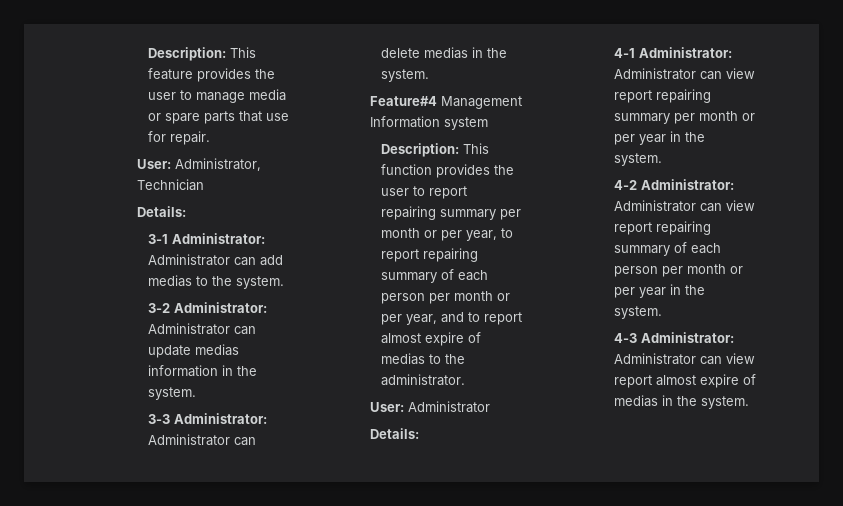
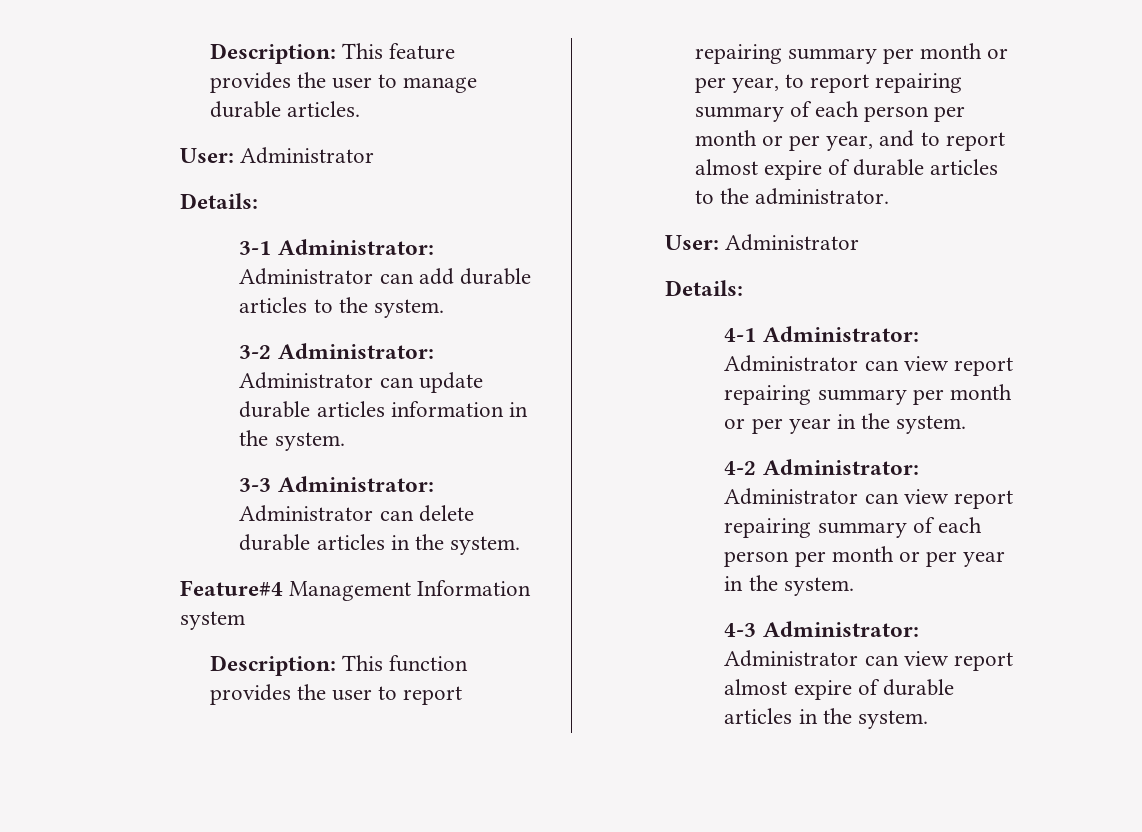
- Description: This feature provides the user to manage media or spare parts that use for repair.
- User: Administrator, Technician
+ Description: This feature provides the user to manage durable articles.
+ User: Administrator
- 3-1 Administrator: Administrator can add medias to the system.
+ 3-1 Administrator: Administrator can add durable articles to the system.
- 3-2 Administrator: Administrator can update medias information in the system.
+ 3-2 Administrator: Administrator can update durable articles information in the system.
- 3-3 Administrator: Administrator can delete medias in the system.
+ 3-3 Administrator: Administrator can delete durable articles in the system.
- Description: This function provides the user to report repairing summary per month or per year, to report repairing summary of each person per month or per year, and to report almost expire of medias to the administrator.
+ Description: This function provides the user to report repairing summary per month or per year, to report repairing summary of each person per month or per year, and to report almost expire of durable articles to the administrator.
- 4-3 Administrator: Administrator can view report almost expire of medias in the system.
+ 4-3 Administrator: Administrator can view report almost expire of durable articles in the system.

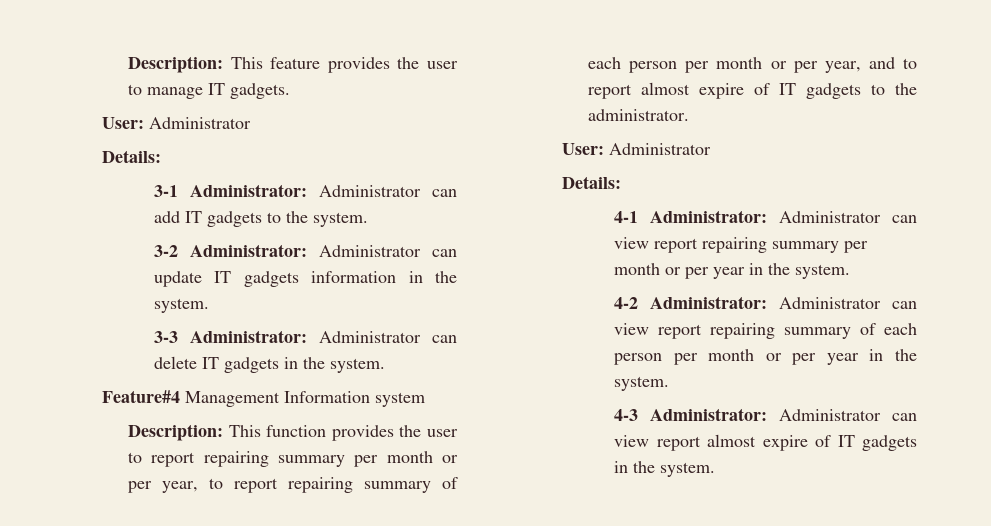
- Description: This feature provides the user to manage durable articles.
+ Description: This feature provides the user to manage IT gadgets.
- 3-1 Administrator: Administrator can add durable articles to the system.
+ 3-1 Administrator: Administrator can add IT gadgets to the system.
- 3-2 Administrator: Administrator can update durable articles information in the system.
+ 3-2 Administrator: Administrator can update IT gadgets information in the system.
- 3-3 Administrator: Administrator can delete durable articles in the system.
+ 3-3 Administrator: Administrator can delete IT gadgets in the system.
- Description: This function provides the user to report repairing summary per month or per year, to report repairing summary of each person per month or per year, and to report almost expire of durable articles to the administrator.
+ Description: This function provides the user to report repairing summary per month or per year, to report repairing summary of each person per month or per year, and to report almost expire of IT gadgets to the administrator.
- 4-3 Administrator: Administrator can view report almost expire of durable articles in the system.
+ 4-3 Administrator: Administrator can view report almost expire of IT gadgets in the system.

